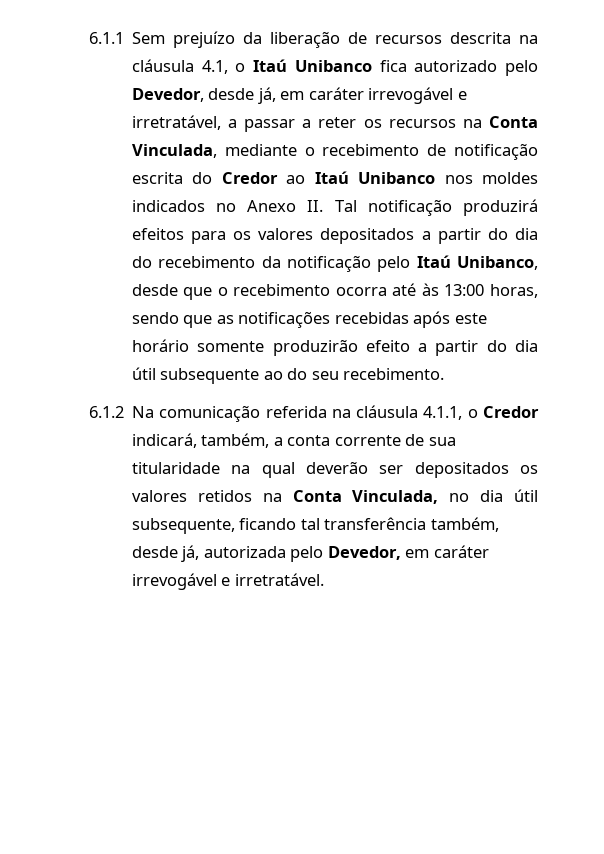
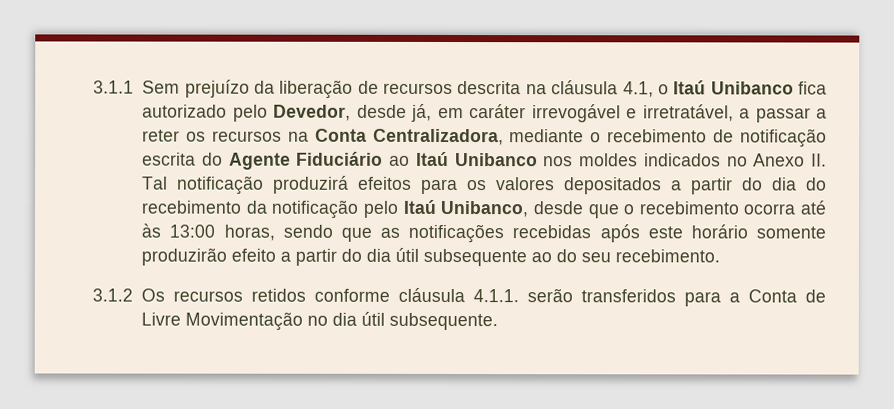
- 6.1.1 Sem prejuízo da liberação de recursos descrita na cláusula 4.1, o Itaú Unibanco fica autorizado pelo Devedor, desde já, em caráter irrevogável e irretratável, a passar a reter os recursos na Conta Vinculada, mediante o recebimento de notificação escrita do Credor ao Itaú Unibanco nos moldes indicados no Anexo II. Tal notificação produzirá efeitos para os valores depositados a partir do dia do recebimento da notificação pelo Itaú Unibanco, desde que o recebimento ocorra até às 13:00 horas, sendo que as notificações recebidas após este horário somente produzirão efeito a partir do dia útil subsequente ao do seu recebimento.
+ 3.1.1 Sem prejuízo da liberação de recursos descrita na cláusula 4.1, o Itaú Unibanco fica autorizado pelo Devedor, desde já, em caráter irrevogável e irretratável, a passar a reter os recursos na Conta Centralizadora, mediante o recebimento de notificação escrita do Agente Fiduciário ao Itaú Unibanco nos moldes indicados no Anexo II. Tal notificação produzirá efeitos para os valores depositados a partir do dia do recebimento da notificação pelo Itaú Unibanco, desde que o recebimento ocorra até às 13:00 horas, sendo que as notificações recebidas após este horário somente produzirão efeito a partir do dia útil subsequente ao do seu recebimento.
- 6.1.2 Na comunicação referida na cláusula 4.1.1, o Credor indicará, também, a conta corrente de sua titularidade na qual deverão ser depositados os valores retidos na Conta Vinculada, no dia útil subsequente, ficando tal transferência também, desde já, autorizada pelo Devedor, em caráter irrevogável e irretratável.
+ 3.1.2 Os recursos retidos conforme cláusula 4.1.1. serão transferidos para a Conta de Livre Movimentação no dia útil subsequente.

